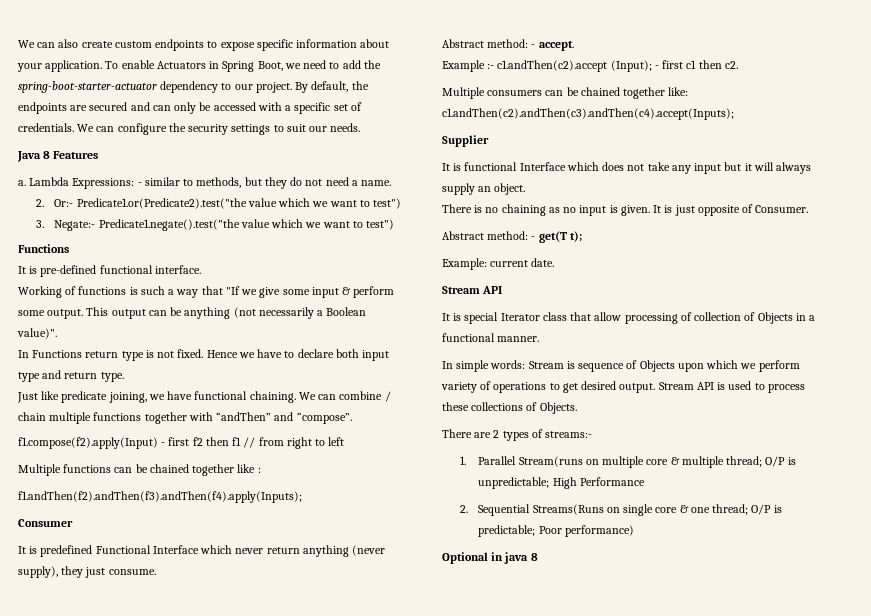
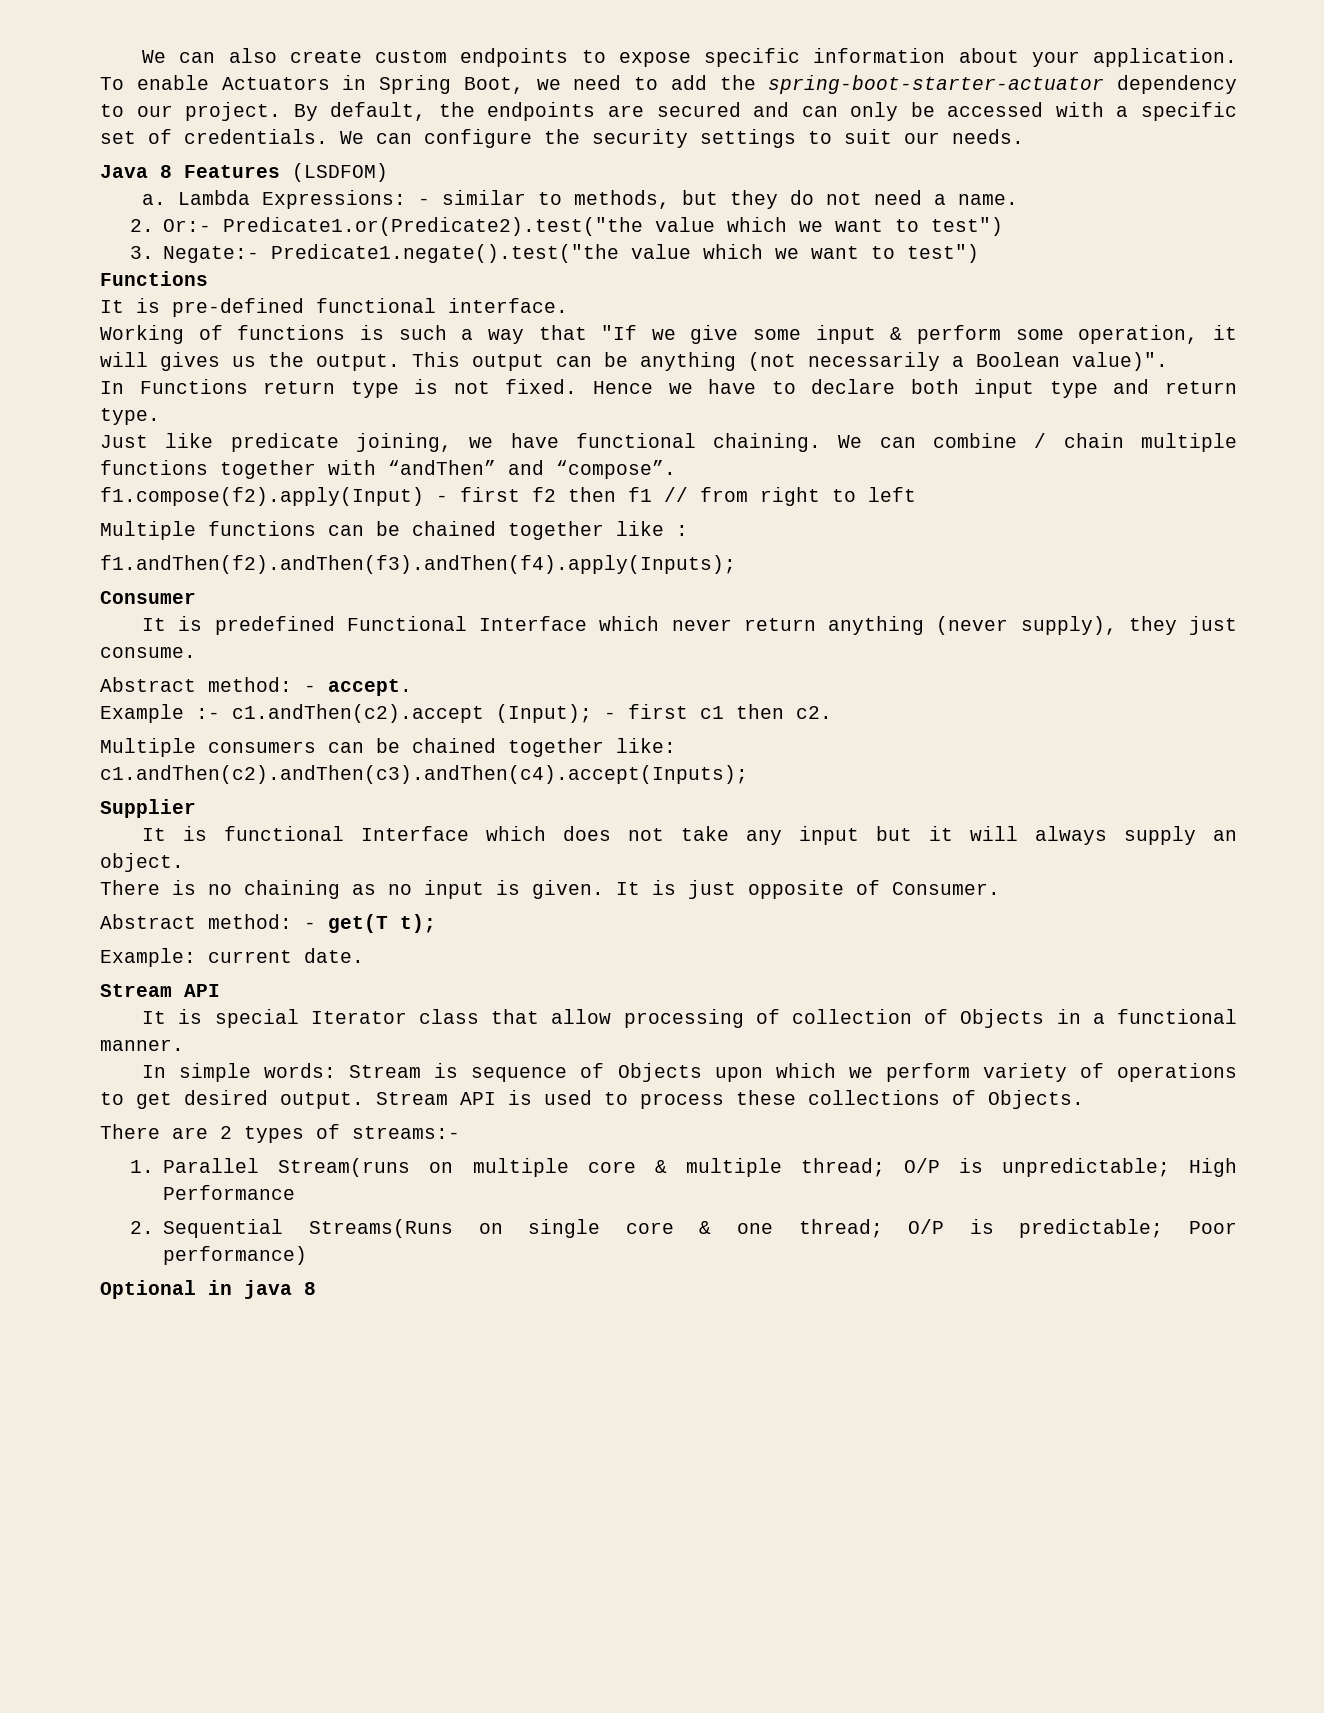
- Java 8 Features
+ Java 8 Features (LSDFOM)
- Working of functions is such a way that "If we give some input & perform some output.
+ Working of functions is such a way that "If we give some input & perform some operation, it will gives us the output.

